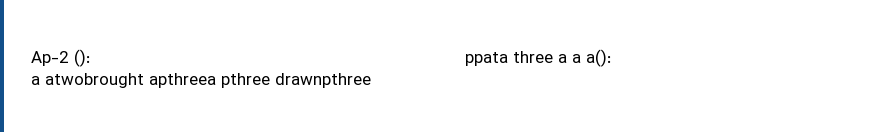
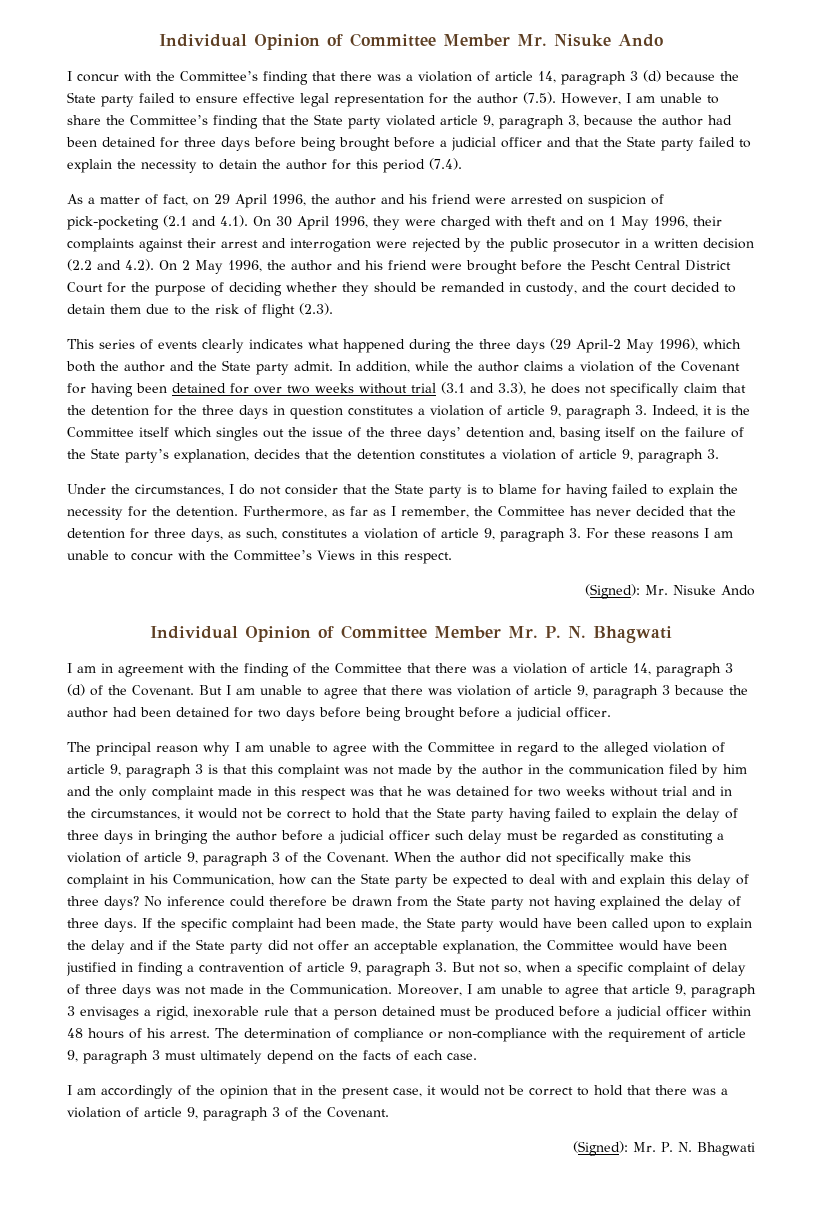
- Ap-2 ():
- a atwobrought apthreea pthree drawnpthree ppata three a a a():
+ Individual Opinion of Committee Member Mr. Nisuke Ando
+ I concur with the Committee’s finding that there was a violation of article 14, paragraph 3 (d) because the State party failed to ensure effective legal representation for the author (7.5). However, I am unable to share the Committee’s finding that the State party violated article 9, paragraph 3, because the author had been detained for three days before being brought before a judicial officer and that the State party failed to explain the necessity to detain the author for this period (7.4).
+ As a matter of fact, on 29 April 1996, the author and his friend were arrested on suspicion of pick-pocketing (2.1 and 4.1). On 30 April 1996, they were charged with theft and on 1 May 1996, their complaints against their arrest and interrogation were rejected by the public prosecutor in a written decision (2.2 and 4.2). On 2 May 1996, the author and his friend were brought before the Pescht Central District Court for the purpose of deciding whether they should be remanded in custody, and the court decided to detain them due to the risk of flight (2.3).
+ This series of events clearly indicates what happened during the three days (29 April-2 May 1996), which both the author and the State party admit. In addition, while the author claims a violation of the Covenant for having been detained for over two weeks without trial (3.1 and 3.3), he does not specifically claim that the detention for the three days in question constitutes a violation of article 9, paragraph 3. Indeed, it is the Committee itself which singles out the issue of the three days’ detention and, basing itself on the failure of the State party’s explanation, decides that the detention constitutes a violation of article 9, paragraph 3.
+ Under the circumstances, I do not consider that the State party is to blame for having failed to explain the necessity for the detention. Furthermore, as far as I remember, the Committee has never decided that the detention for three days, as such, constitutes a violation of article 9, paragraph 3. For these reasons I am unable to concur with the Committee’s Views in this respect.
+ (Signed): Mr. Nisuke Ando
+ Individual Opinion of Committee Member Mr. P. N. Bhagwati
+ I am in agreement with the finding of the Committee that there was a violation of article 14, paragraph 3 (d) of the Covenant. But I am unable to agree that there was violation of article 9, paragraph 3 because the author had been detained for two days before being brought before a judicial officer.
+ The principal reason why I am unable to agree with the Committee in regard to the alleged violation of article 9, paragraph 3 is that this complaint was not made by the author in the communication filed by him and the only complaint made in this respect was that he was detained for two weeks without trial and in the circumstances, it would not be correct to hold that the State party having failed to explain the delay of three days in bringing the author before a judicial officer such delay must be regarded as constituting a violation of article 9, paragraph 3 of the Covenant. When the author did not specifically make this complaint in his Communication, how can the State party be expected to deal with and explain this delay of three days? No inference could therefore be drawn from the State party not having explained the delay of three days. If the specific complaint had been made, the State party would have been called upon to explain the delay and if the State party did not offer an acceptable explanation, the Committee would have been justified in finding a contravention of article 9, paragraph 3. But not so, when a specific complaint of delay of three days was not made in the Communication. Moreover, I am unable to agree that article 9, paragraph 3 envisages a rigid, inexorable rule that a person detained must be produced before a judicial officer within 48 hours of his arrest. The determination of compliance or non-compliance with the requirement of article 9, paragraph 3 must ultimately depend on the facts of each case.
+ I am accordingly of the opinion that in the present case, it would not be correct to hold that there was a violation of article 9, paragraph 3 of the Covenant.
+ (Signed): Mr. P. N. Bhagwati

